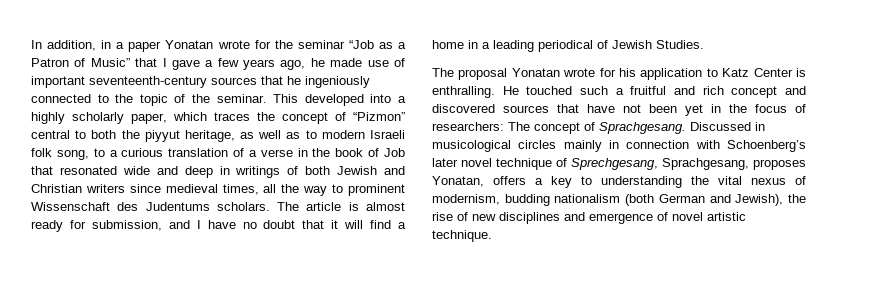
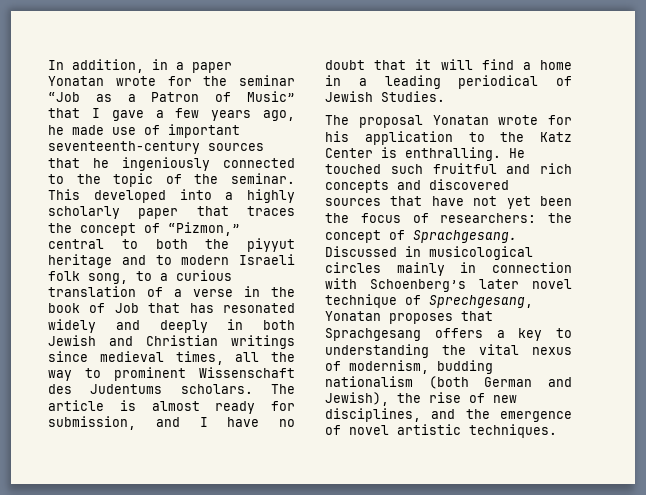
- This developed into a highly scholarly paper, which traces the concept of “Pizmon” central to both the piyyut heritage, as well as to modern Israeli folk song, to a curious translation of a verse in the book of Job that resonated wide and deep in writings of both Jewish and Christian writers since medieval times, all the way to prominent Wissenschaft des Judentums scholars.
+ This developed into a highly scholarly paper that traces the concept of “Pizmon,” central to both the piyyut heritage and to modern Israeli folk song, to a curious translation of a verse in the book of Job that has resonated widely and deeply in both Jewish and Christian writings since medieval times, all the way to prominent Wissenschaft des Judentums scholars.
- The proposal Yonatan wrote for his application to Katz Center is enthralling.
+ The proposal Yonatan wrote for his application to the Katz Center is enthralling.
- He touched such a fruitful and rich concept and discovered sources that have not been yet in the focus of researchers: The concept of Sprachgesang.
+ He touched such fruitful and rich concepts and discovered sources that have not yet been the focus of researchers: the concept of Sprachgesang.
- Discussed in musicological circles mainly in connection with Schoenberg’s later novel technique of Sprechgesang, Sprachgesang, proposes Yonatan, offers a key to understanding the vital nexus of modernism, budding nationalism (both German and Jewish), the rise of new disciplines and emergence of novel artistic technique.
+ Discussed in musicological circles mainly in connection with Schoenberg’s later novel technique of Sprechgesang, Yonatan proposes that Sprachgesang offers a key to understanding the vital nexus of modernism, budding nationalism (both German and Jewish), the rise of new disciplines, and the emergence of novel artistic techniques.

